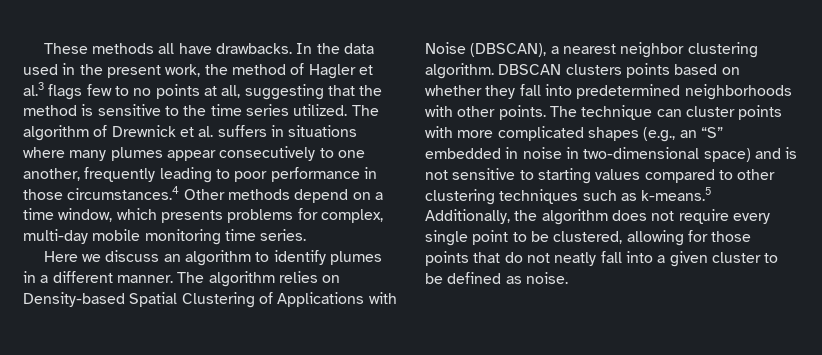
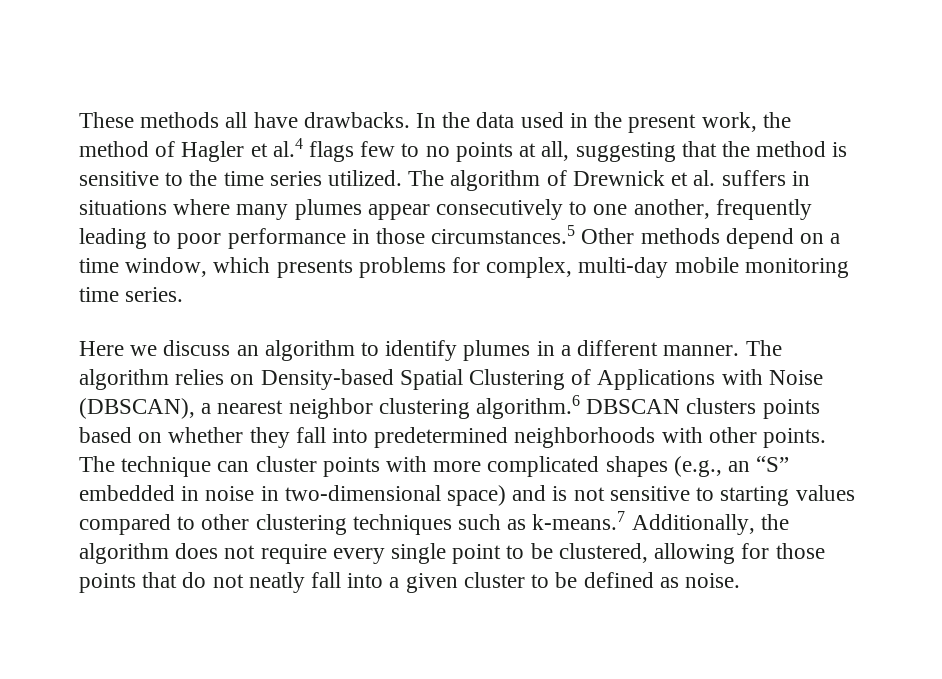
- In the data used in the present work, the method of Hagler et al.3 flags few to no points at all, suggesting that the method is sensitive to the time series utilized.
+ In the data used in the present work, the method of Hagler et al.4 flags few to no points at all, suggesting that the method is sensitive to the time series utilized.
- The algorithm of Drewnick et al. suffers in situations where many plumes appear consecutively to one another, frequently leading to poor performance in those circumstances.4 Other methods depend on a time window, which presents problems for complex, multi-day mobile monitoring time series.
+ The algorithm of Drewnick et al. suffers in situations where many plumes appear consecutively to one another, frequently leading to poor performance in those circumstances.5 Other methods depend on a time window, which presents problems for complex, multi-day mobile monitoring time series.
- The algorithm relies on Density-based Spatial Clustering of Applications with Noise (DBSCAN), a nearest neighbor clustering algorithm. DBSCAN clusters points based on whether they fall into predetermined neighborhoods with other points.
+ The algorithm relies on Density-based Spatial Clustering of Applications with Noise (DBSCAN), a nearest neighbor clustering algorithm.6 DBSCAN clusters points based on whether they fall into predetermined neighborhoods with other points.
- The technique can cluster points with more complicated shapes (e.g., an “S” embedded in noise in two-dimensional space) and is not sensitive to starting values compared to other clustering techniques such as k-means.5 Additionally, the algorithm does not require every single point to be clustered, allowing for those points that do not neatly fall into a given cluster to be defined as noise.
+ The technique can cluster points with more complicated shapes (e.g., an “S” embedded in noise in two-dimensional space) and is not sensitive to starting values compared to other clustering techniques such as k-means.7 Additionally, the algorithm does not require every single point to be clustered, allowing for those points that do not neatly fall into a given cluster to be defined as noise.

